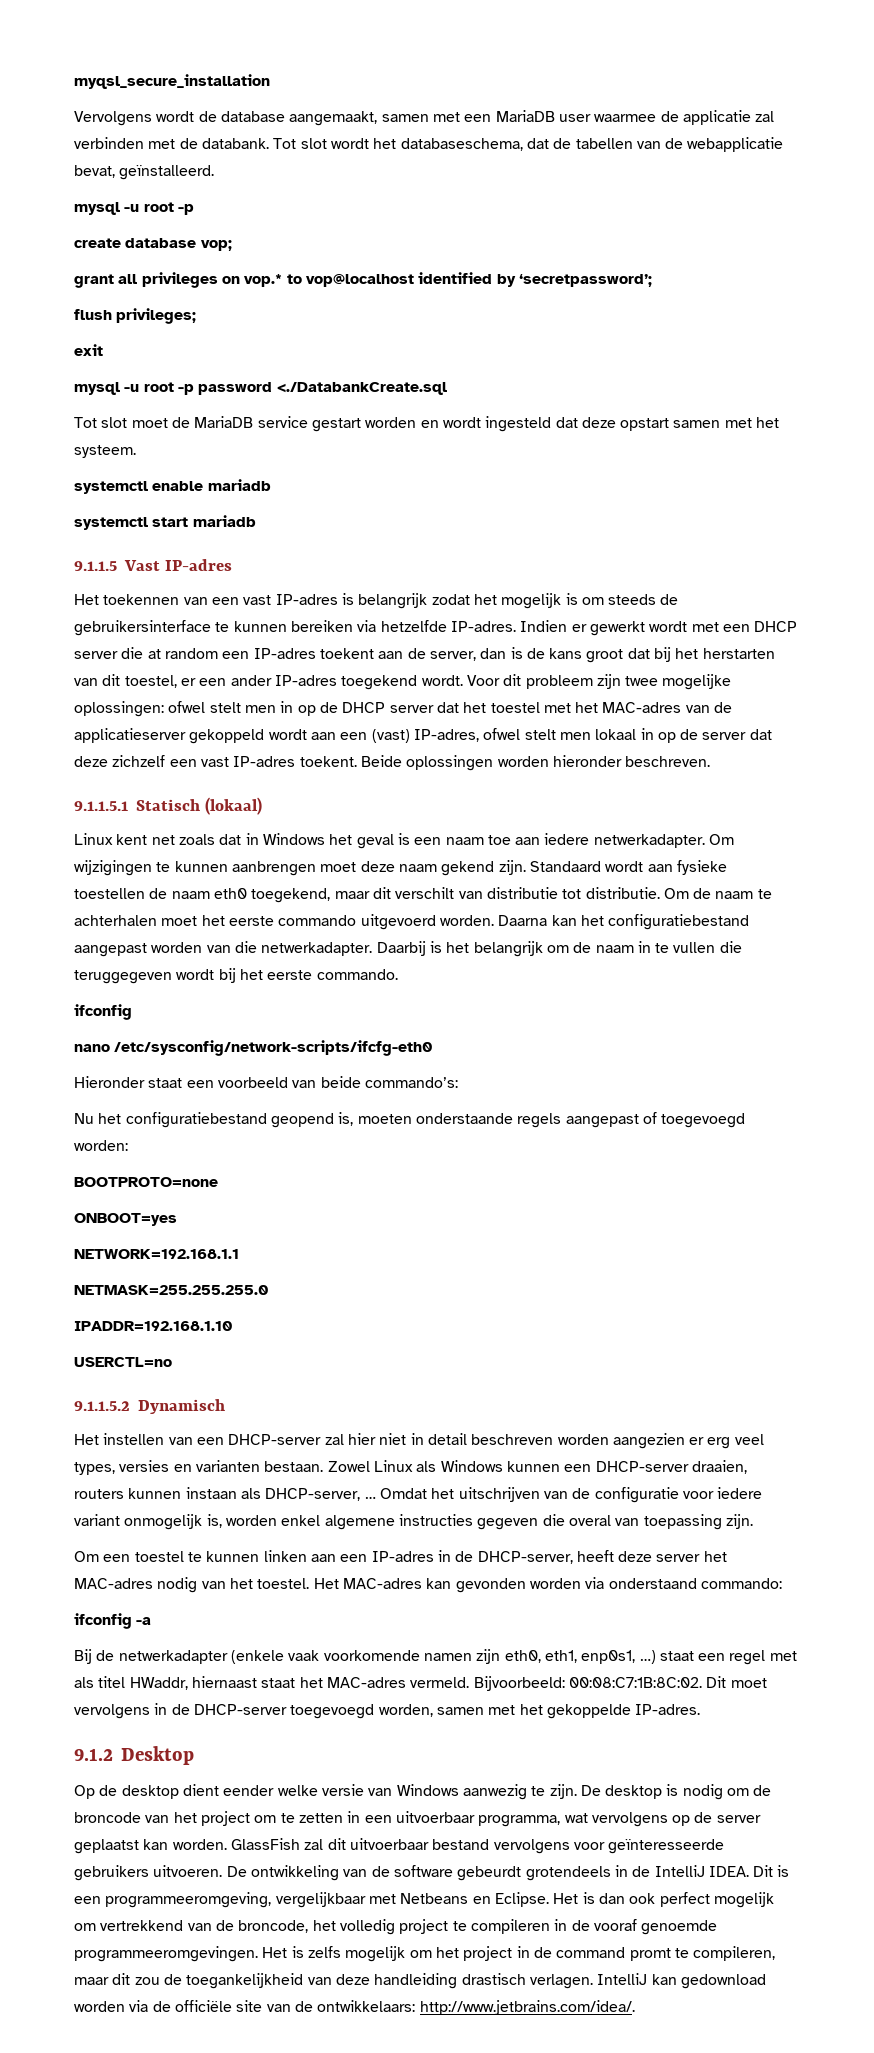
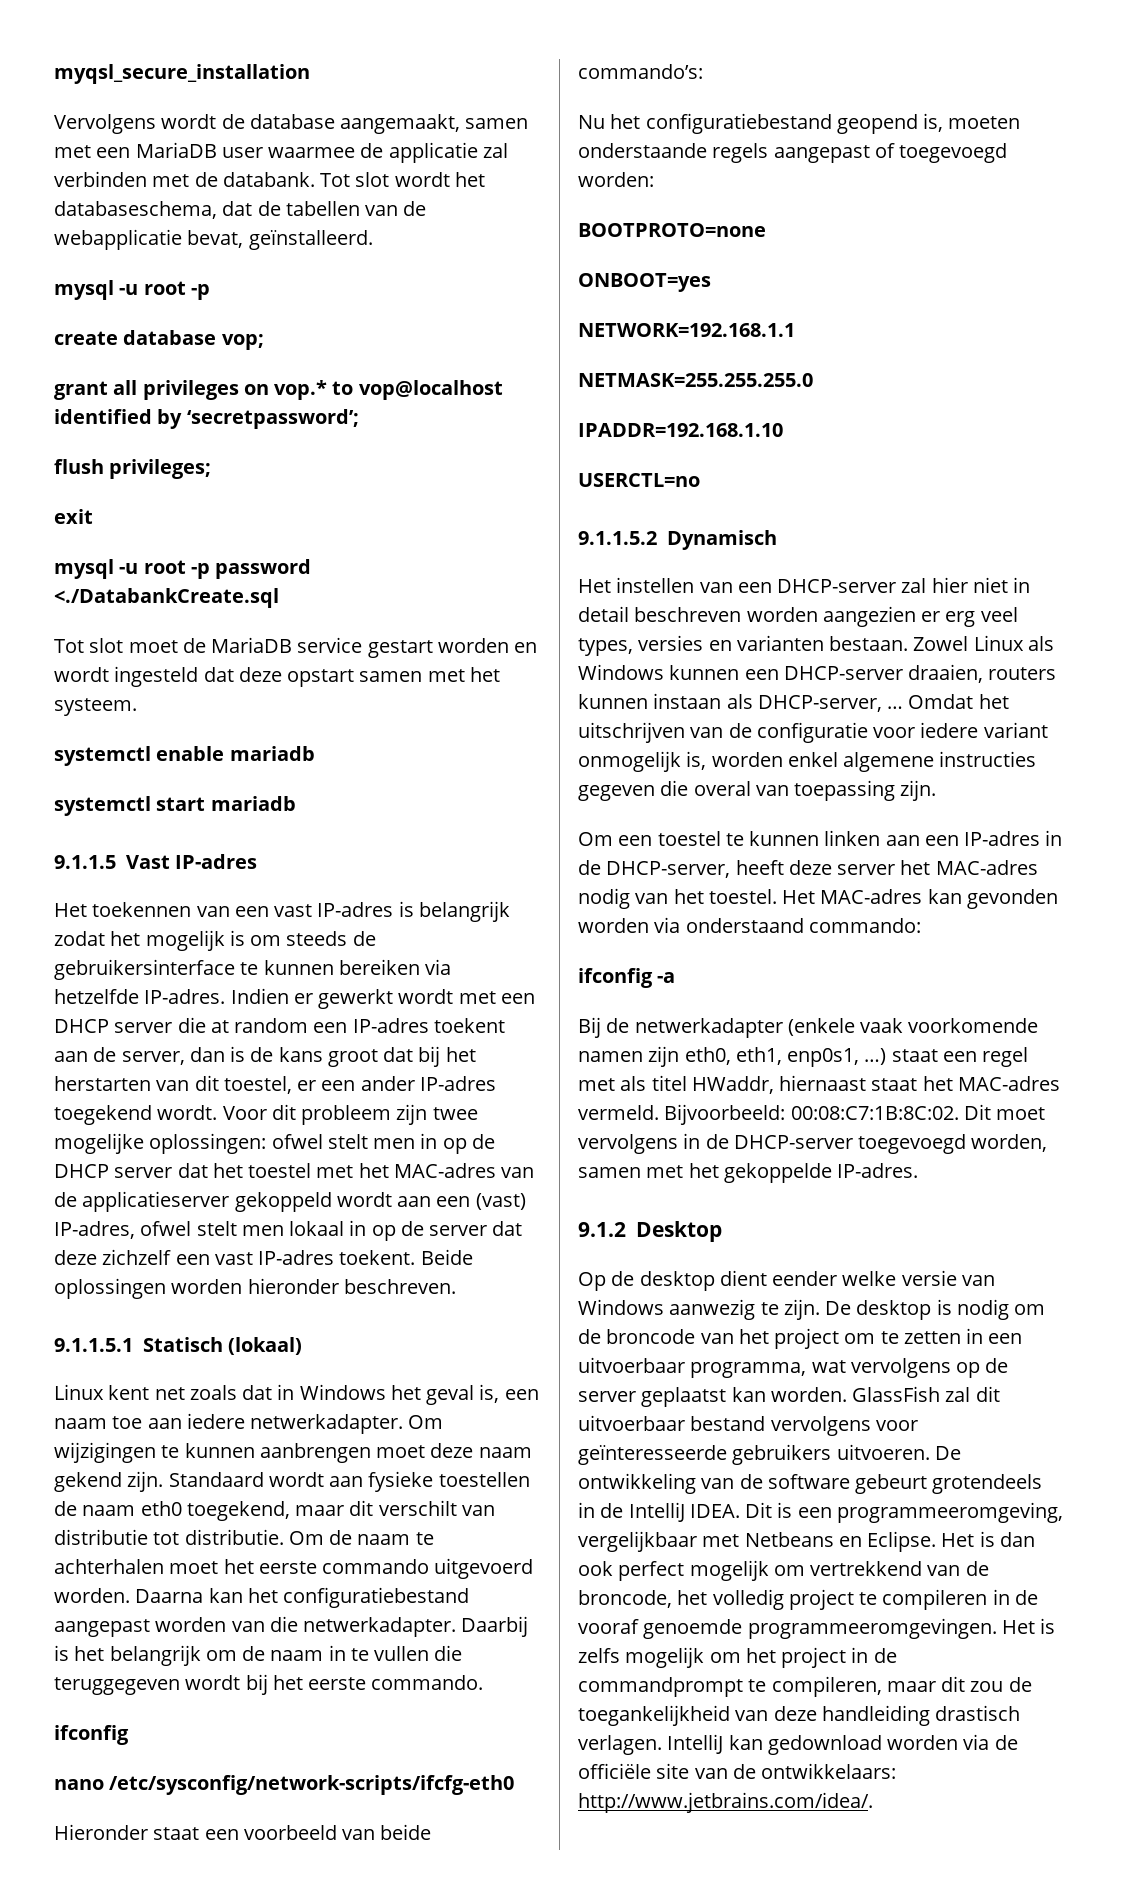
- Linux kent net zoals dat in Windows het geval is een naam toe aan iedere netwerkadapter.
+ Linux kent net zoals dat in Windows het geval is, een naam toe aan iedere netwerkadapter.
- De ontwikkeling van de software gebeurdt grotendeels in de IntelliJ IDEA.
+ De ontwikkeling van de software gebeurt grotendeels in de IntelliJ IDEA.
- Het is zelfs mogelijk om het project in de command promt te compileren, maar dit zou de toegankelijkheid van deze handleiding drastisch verlagen.
+ Het is zelfs mogelijk om het project in de commandprompt te compileren, maar dit zou de toegankelijkheid van deze handleiding drastisch verlagen.

